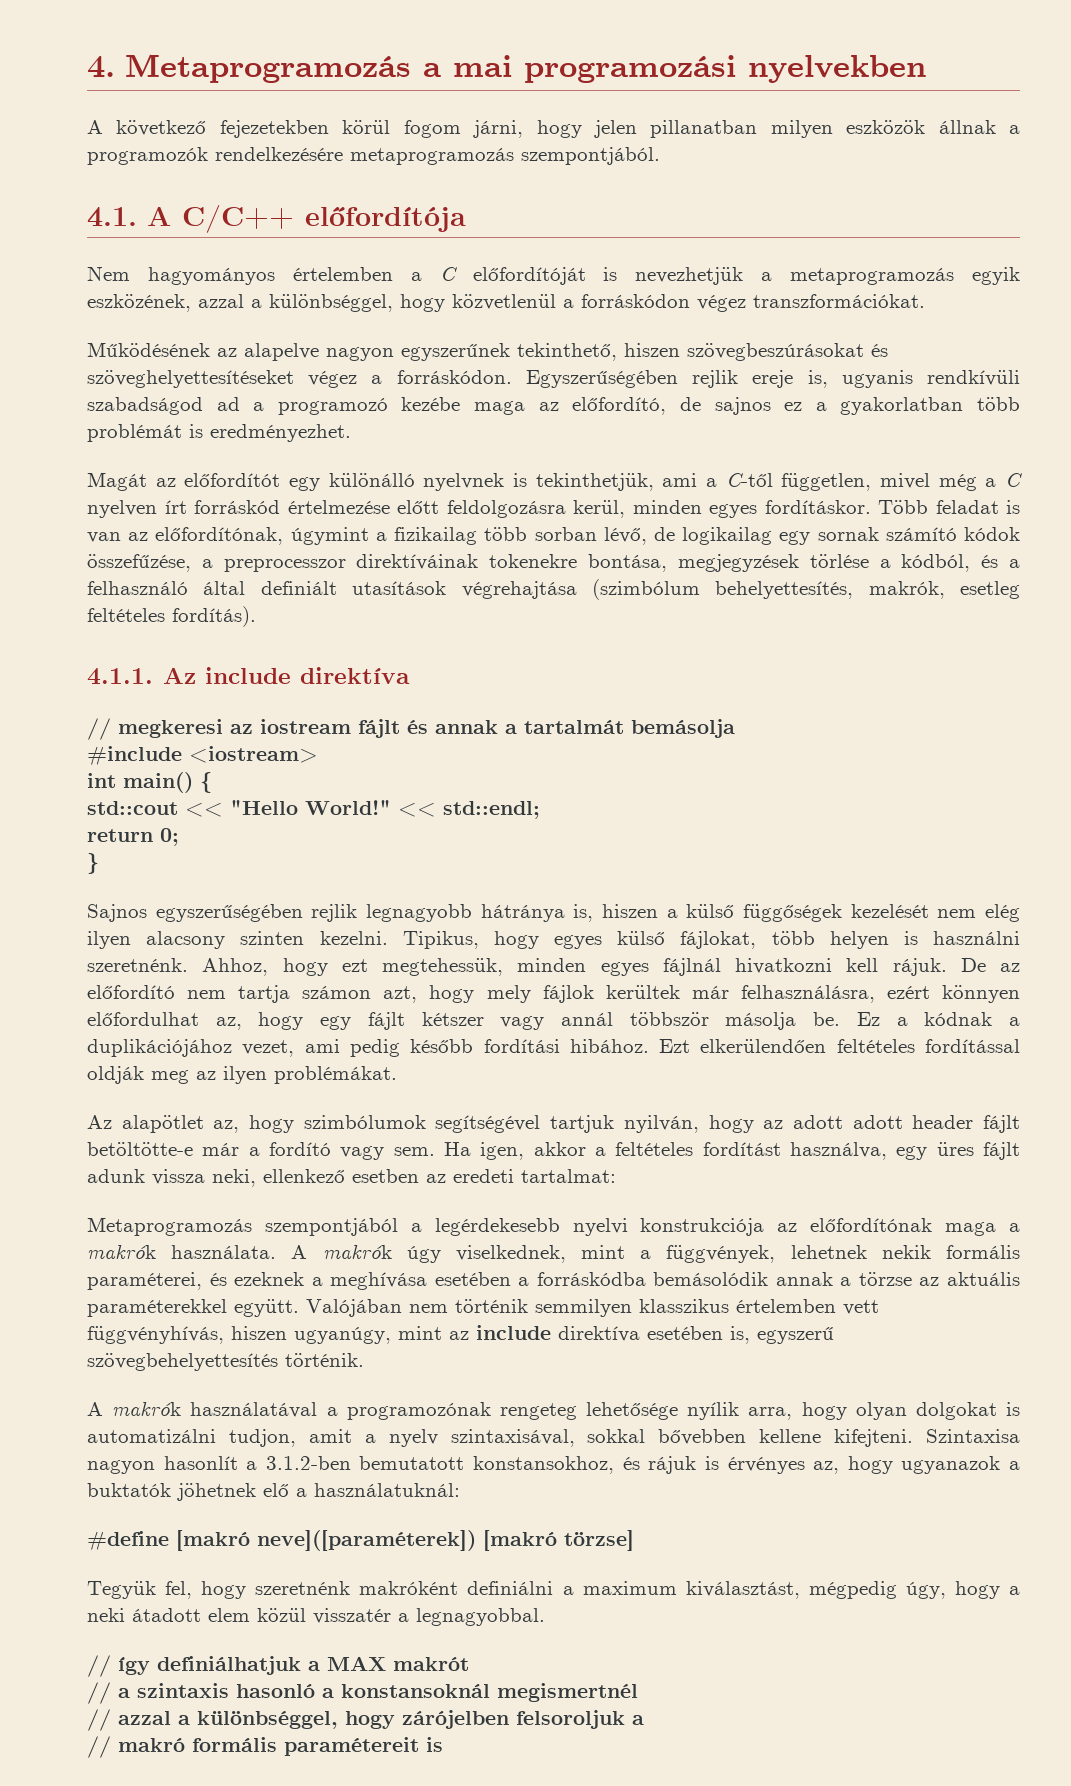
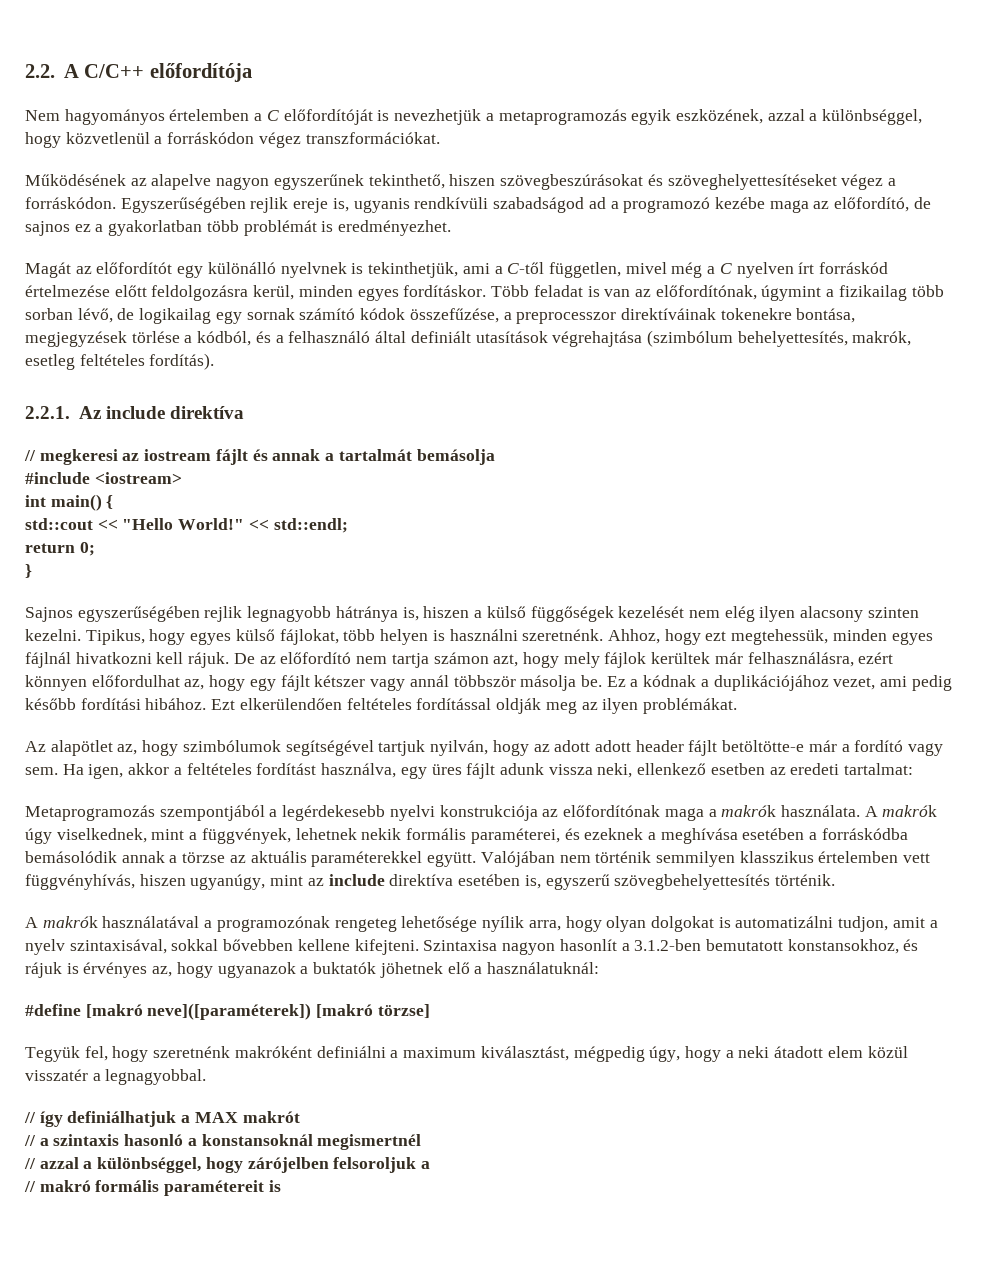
- 4. Metaprogramozás a mai programozási nyelvekben
- A következő fejezetekben körül fogom járni, hogy jelen pillanatban milyen eszközök állnak a programozók rendelkezésére metaprogramozás szempontjából.
- 4.1. A C/C++ előfordítója
+ 2.2. A C/C++ előfordítója
- 4.1.1. Az include direktíva
+ 2.2.1. Az include direktíva

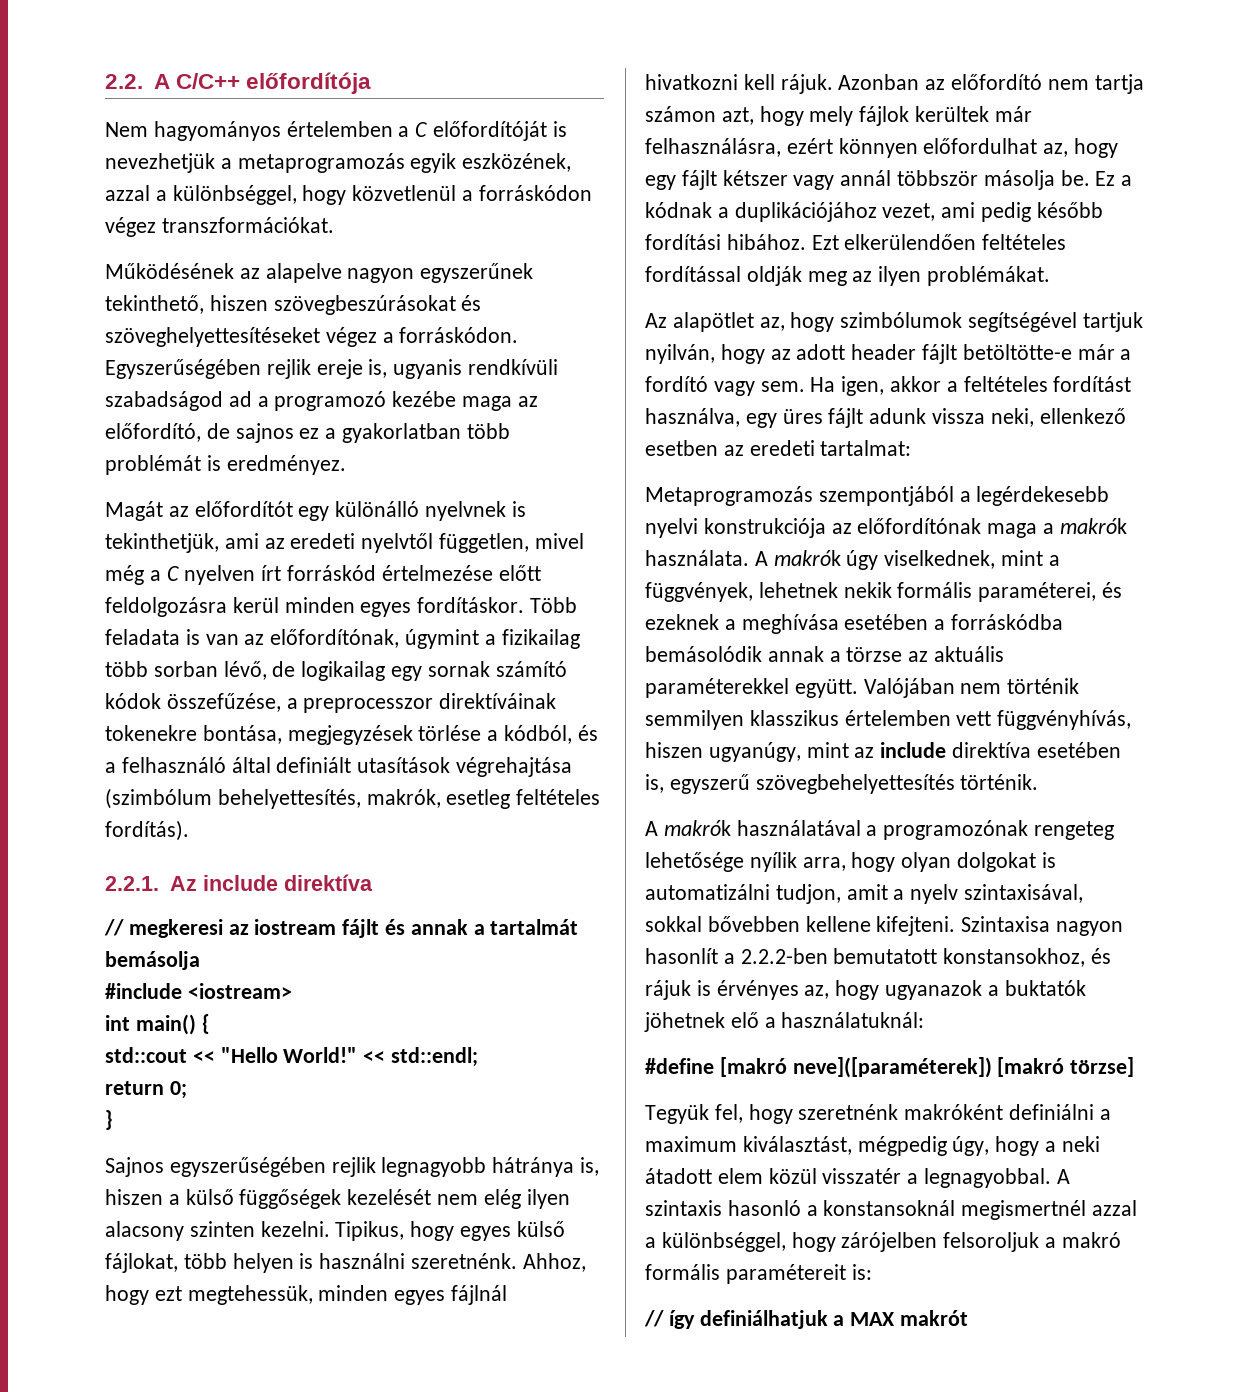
- Egyszerűségében rejlik ereje is, ugyanis rendkívüli szabadságod ad a programozó kezébe maga az előfordító, de sajnos ez a gyakorlatban több problémát is eredményezhet.
+ Egyszerűségében rejlik ereje is, ugyanis rendkívüli szabadságod ad a programozó kezébe maga az előfordító, de sajnos ez a gyakorlatban több problémát is eredményez.
- Magát az előfordítót egy különálló nyelvnek is tekinthetjük, ami a C-től független, mivel még a C nyelven írt forráskód értelmezése előtt feldolgozásra kerül, minden egyes fordításkor.
+ Magát az előfordítót egy különálló nyelvnek is tekinthetjük, ami az eredeti nyelvtől független, mivel még a C nyelven írt forráskód értelmezése előtt feldolgozásra kerül minden egyes fordításkor.
- Több feladat is van az előfordítónak, úgymint a fizikailag több sorban lévő, de logikailag egy sornak számító kódok összefűzése, a preprocesszor direktíváinak tokenekre bontása, megjegyzések törlése a kódból, és a felhasználó által definiált utasítások végrehajtása (szimbólum behelyettesítés, makrók, esetleg feltételes fordítás).
+ Több feladata is van az előfordítónak, úgymint a fizikailag több sorban lévő, de logikailag egy sornak számító kódok összefűzése, a preprocesszor direktíváinak tokenekre bontása, megjegyzések törlése a kódból, és a felhasználó által definiált utasítások végrehajtása (szimbólum behelyettesítés, makrók, esetleg feltételes fordítás).
- De az előfordító nem tartja számon azt, hogy mely fájlok kerültek már felhasználásra, ezért könnyen előfordulhat az, hogy egy fájlt kétszer vagy annál többször másolja be.
+ Azonban az előfordító nem tartja számon azt, hogy mely fájlok kerültek már felhasználásra, ezért könnyen előfordulhat az, hogy egy fájlt kétszer vagy annál többször másolja be.
- Az alapötlet az, hogy szimbólumok segítségével tartjuk nyilván, hogy az adott adott header fájlt betöltötte-e már a fordító vagy sem.
+ Az alapötlet az, hogy szimbólumok segítségével tartjuk nyilván, hogy az adott header fájlt betöltötte-e már a fordító vagy sem.
- Szintaxisa nagyon hasonlít a 3.1.2-ben bemutatott konstansokhoz, és rájuk is érvényes az, hogy ugyanazok a buktatók jöhetnek elő a használatuknál:
+ Szintaxisa nagyon hasonlít a 2.2.2-ben bemutatott konstansokhoz, és rájuk is érvényes az, hogy ugyanazok a buktatók jöhetnek elő a használatuknál:
+ A szintaxis hasonló a konstansoknál megismertnél azzal a különbséggel, hogy zárójelben felsoroljuk a makró formális paramétereit is:
- // a szintaxis hasonló a konstansoknál megismertnél
- // azzal a különbséggel, hogy zárójelben felsoroljuk a
- // makró formális paramétereit is

